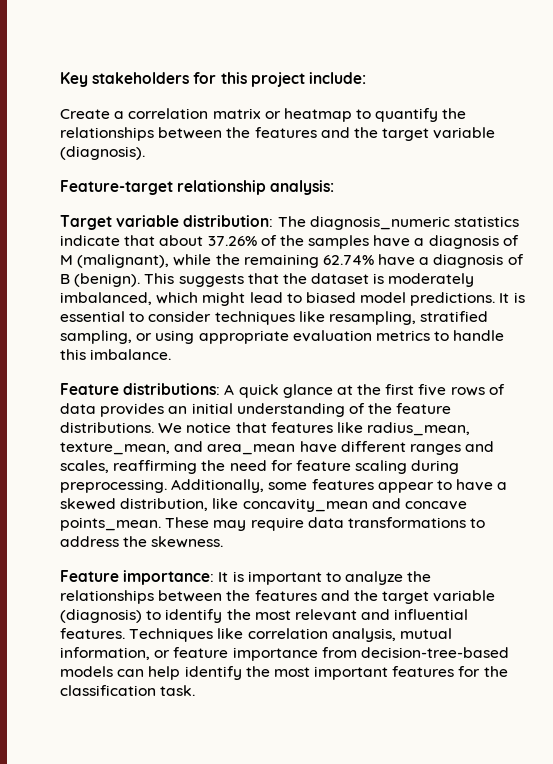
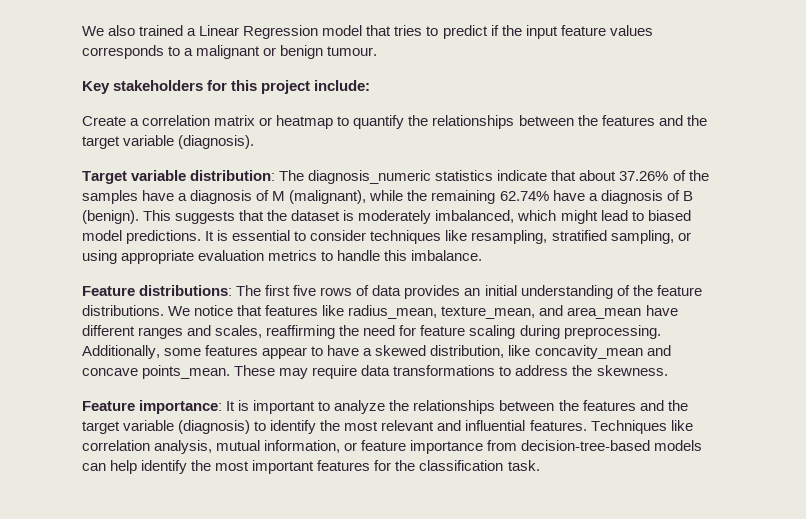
+ We also trained a Linear Regression model that tries to predict if the input feature values corresponds to a malignant or benign tumour.
- Feature-target relationship analysis:
- Feature distributions: A quick glance at the first five rows of data provides an initial understanding of the feature distributions.
+ Feature distributions: The first five rows of data provides an initial understanding of the feature distributions.

